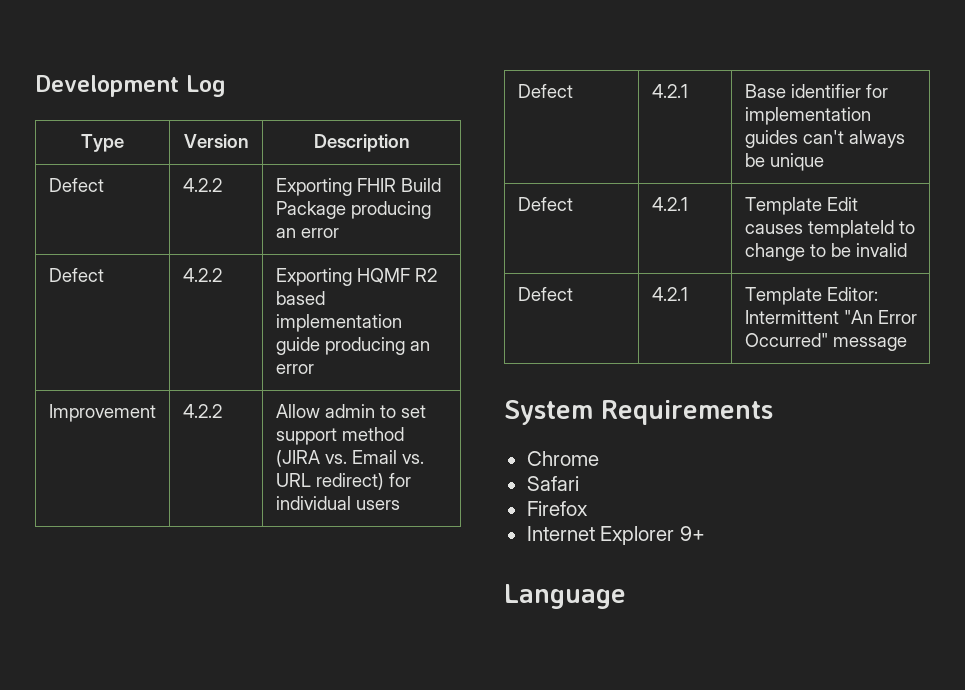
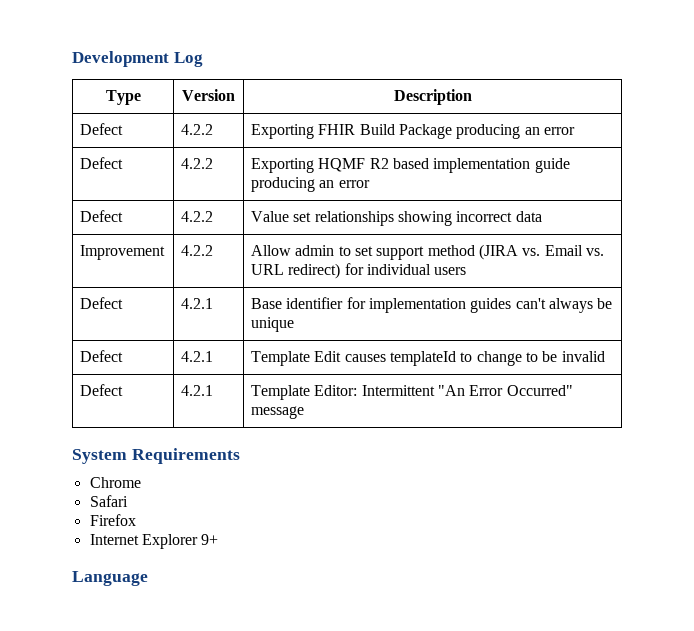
+ Defect | 4.2.2 | Value set relationships showing incorrect data

